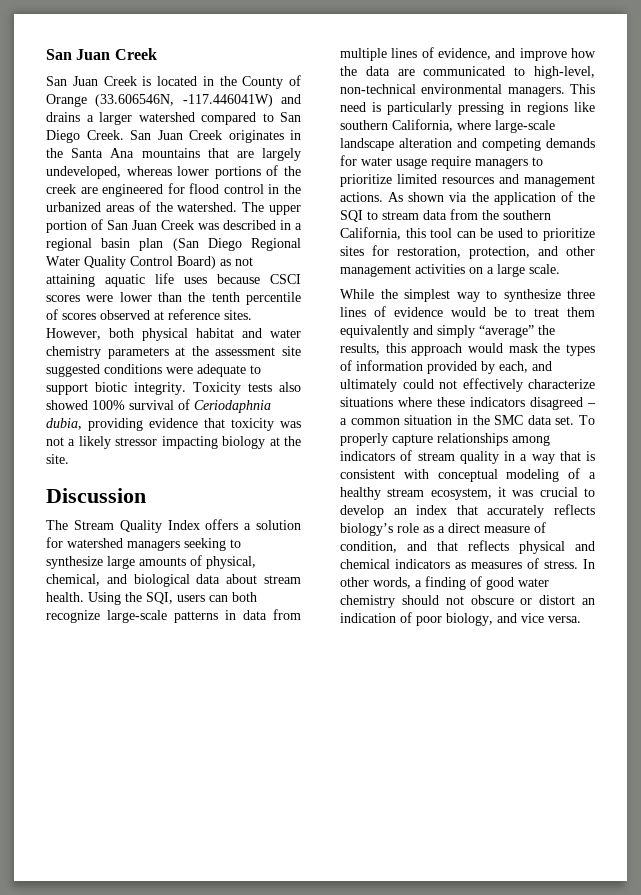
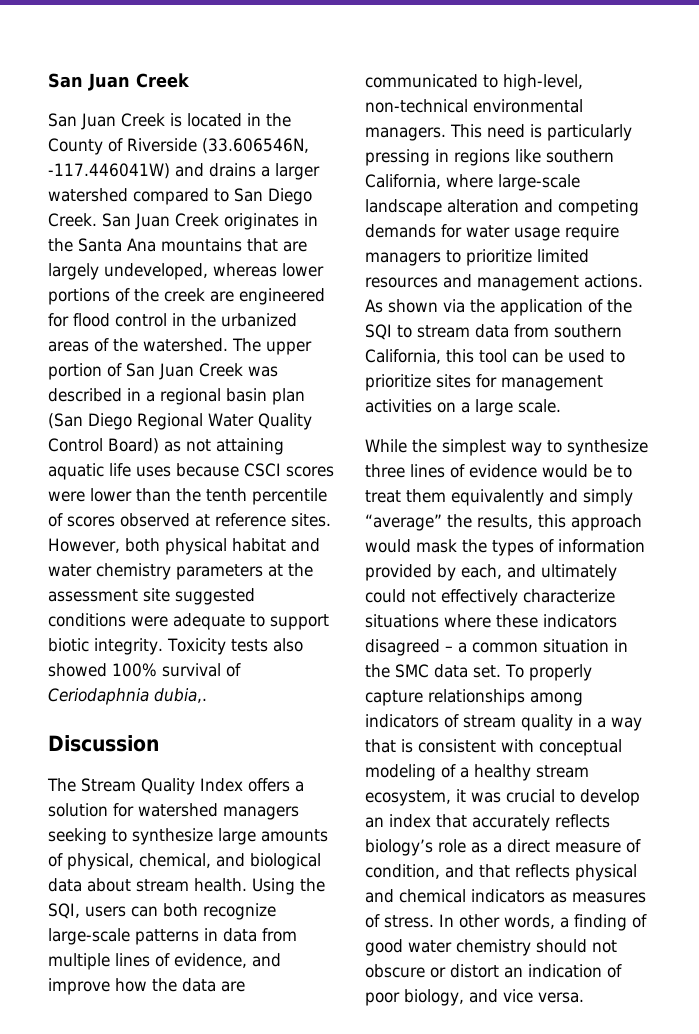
- San Juan Creek is located in the County of Orange (33.606546N, -117.446041W) and drains a larger watershed compared to San Diego Creek.
+ San Juan Creek is located in the County of Riverside (33.606546N, -117.446041W) and drains a larger watershed compared to San Diego Creek.
- Toxicity tests also showed 100% survival of Ceriodaphnia dubia, providing evidence that toxicity was not a likely stressor impacting biology at the site.
+ Toxicity tests also showed 100% survival of Ceriodaphnia dubia,.
- As shown via the application of the SQI to stream data from the southern California, this tool can be used to prioritize sites for restoration, protection, and other management activities on a large scale.
+ As shown via the application of the SQI to stream data from southern California, this tool can be used to prioritize sites for management activities on a large scale.

